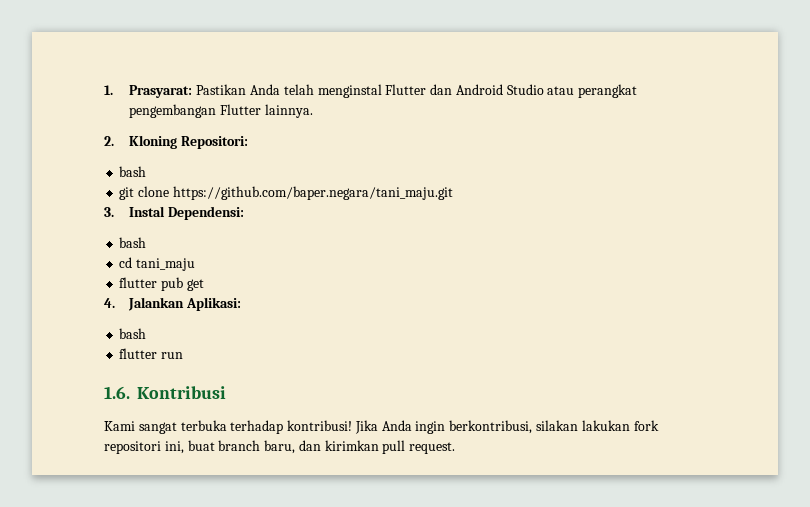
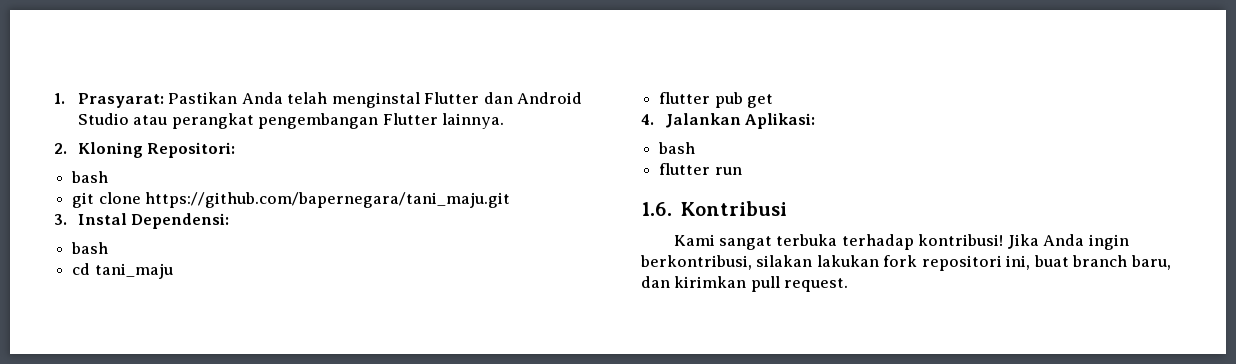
- git clone https://github.com/baper.negara/tani_maju.git
+ git clone https://github.com/bapernegara/tani_maju.git

